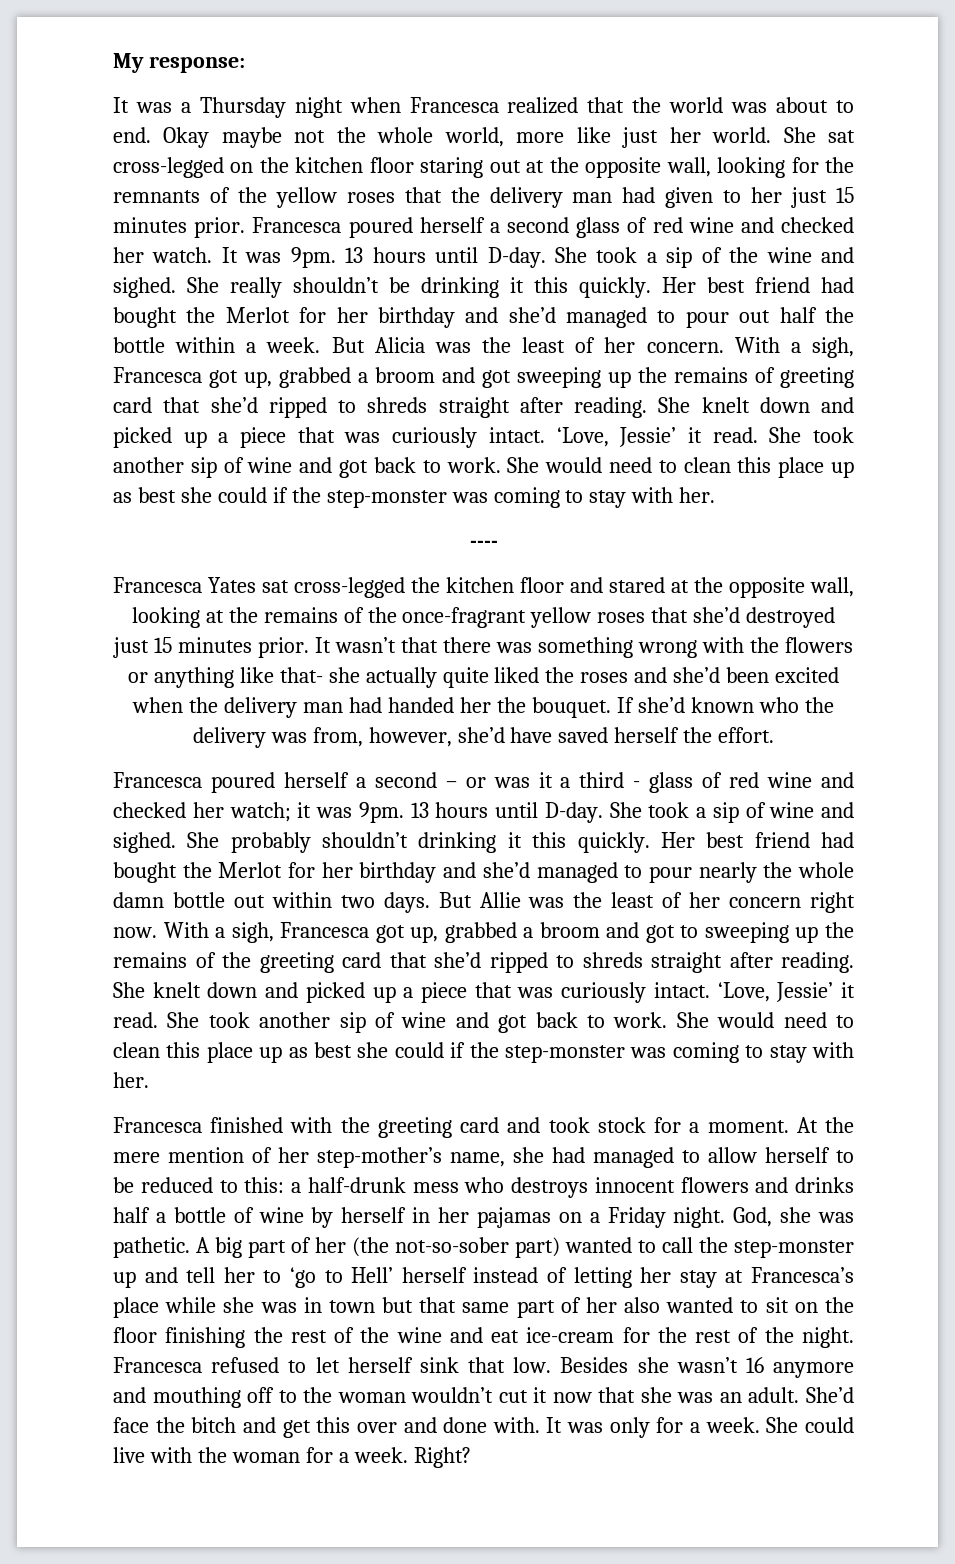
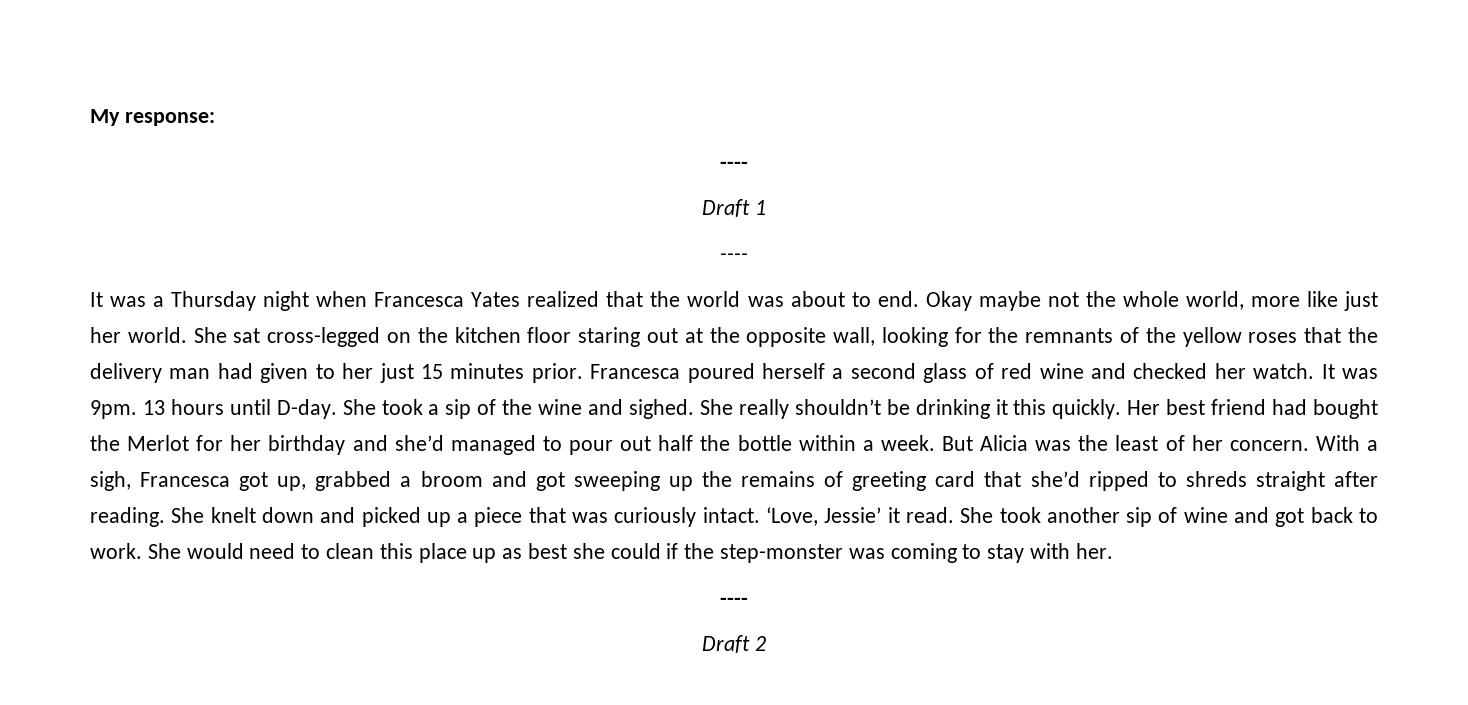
  My response:
+ ----
+ Draft 1
+ ----
- It was a Thursday night when Francesca realized that the world was about to end.
+ It was a Thursday night when Francesca Yates realized that the world was about to end.
- Francesca Yates sat cross-legged the kitchen floor and stared at the opposite wall, looking at the remains of the once-fragrant yellow roses that she’d destroyed just 15 minutes prior. It wasn’t that there was something wrong with the flowers or anything like that- she actually quite liked the roses and she’d been excited when the delivery man had handed her the bouquet. If she’d known who the delivery was from, however, she’d have saved herself the effort.
- Francesca poured herself a second – or was it a third - glass of red wine and checked her watch; it was 9pm. 13 hours until D-day. She took a sip of wine and sighed. She probably shouldn’t drinking it this quickly. Her best friend had bought the Merlot for her birthday and she’d managed to pour nearly the whole damn bottle out within two days. But Allie was the least of her concern right now. With a sigh, Francesca got up, grabbed a broom and got to sweeping up the remains of the greeting card that she’d ripped to shreds straight after reading. She knelt down and picked up a piece that was curiously intact. ‘Love, Jessie’ it read. She took another sip of wine and got back to work. She would need to clean this place up as best she could if the step-monster was coming to stay with her.
- Francesca finished with the greeting card and took stock for a moment. At the mere mention of her step-mother’s name, she had managed to allow herself to be reduced to this: a half-drunk mess who destroys innocent flowers and drinks half a bottle of wine by herself in her pajamas on a Friday night. God, she was pathetic. A big part of her (the not-so-sober part) wanted to call the step-monster up and tell her to ‘go to Hell’ herself instead of letting her stay at Francesca’s place while she was in town but that same part of her also wanted to sit on the floor finishing the rest of the wine and eat ice-cream for the rest of the night. Francesca refused to let herself sink that low. Besides she wasn’t 16 anymore and mouthing off to the woman wouldn’t cut it now that she was an adult. She’d face the bitch and get this over and done with. It was only for a week. She could live with the woman for a week. Right?
+ Draft 2

